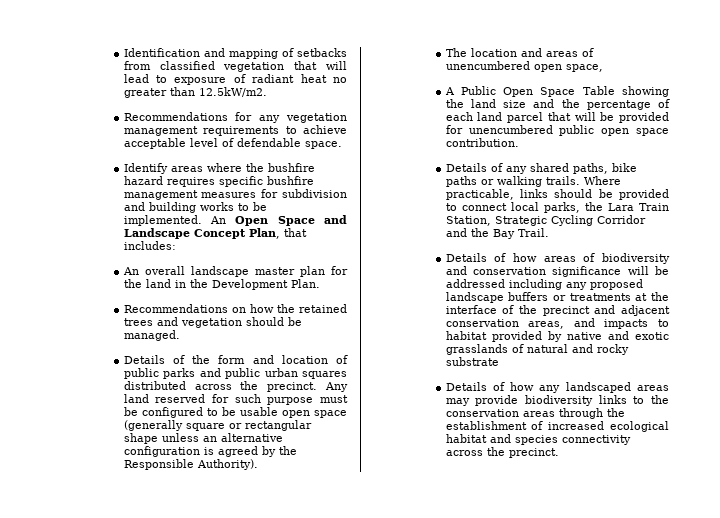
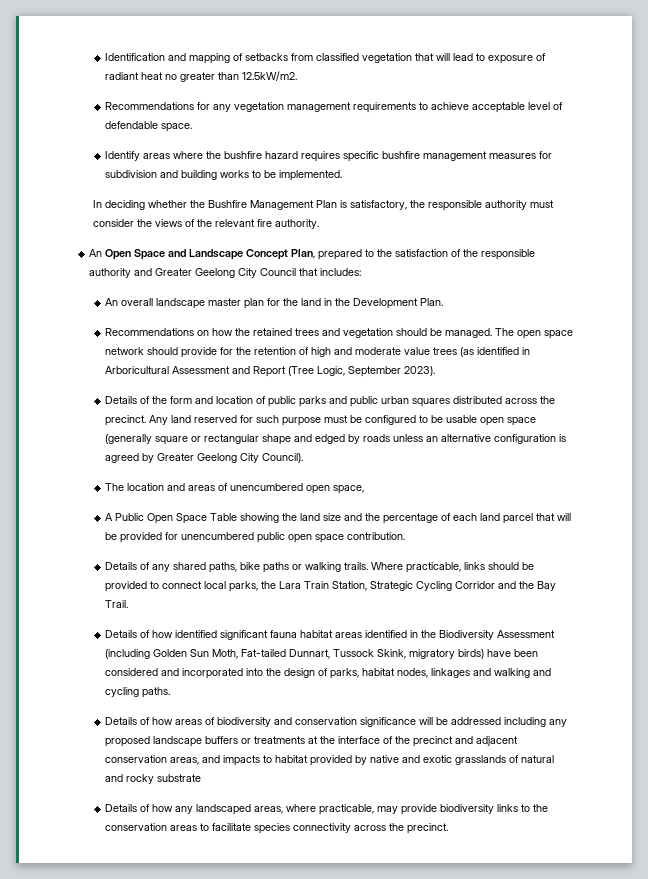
- Identify areas where the bushfire hazard requires specific bushfire management measures for subdivision and building works to be implemented. An Open Space and Landscape Concept Plan, that includes:
+ Identify areas where the bushfire hazard requires specific bushfire management measures for subdivision and building works to be implemented.
+ In deciding whether the Bushfire Management Plan is satisfactory, the responsible authority must consider the views of the relevant fire authority.
+ An Open Space and Landscape Concept Plan, prepared to the satisfaction of the responsible authority and Greater Geelong City Council that includes:
+ The open space network should provide for the retention of high and moderate value trees (as identified in Arboricultural Assessment and Report (Tree Logic, September 2023).
- Any land reserved for such purpose must be configured to be usable open space (generally square or rectangular shape unless an alternative configuration is agreed by the Responsible Authority).
+ Any land reserved for such purpose must be configured to be usable open space (generally square or rectangular shape and edged by roads unless an alternative configuration is agreed by Greater Geelong City Council).
+ Details of how identified significant fauna habitat areas identified in the Biodiversity Assessment (including Golden Sun Moth, Fat-tailed Dunnart, Tussock Skink, migratory birds) have been considered and incorporated into the design of parks, habitat nodes, linkages and walking and cycling paths.
- Details of how any landscaped areas may provide biodiversity links to the conservation areas through the establishment of increased ecological habitat and species connectivity across the precinct.
+ Details of how any landscaped areas, where practicable, may provide biodiversity links to the conservation areas to facilitate species connectivity across the precinct.

